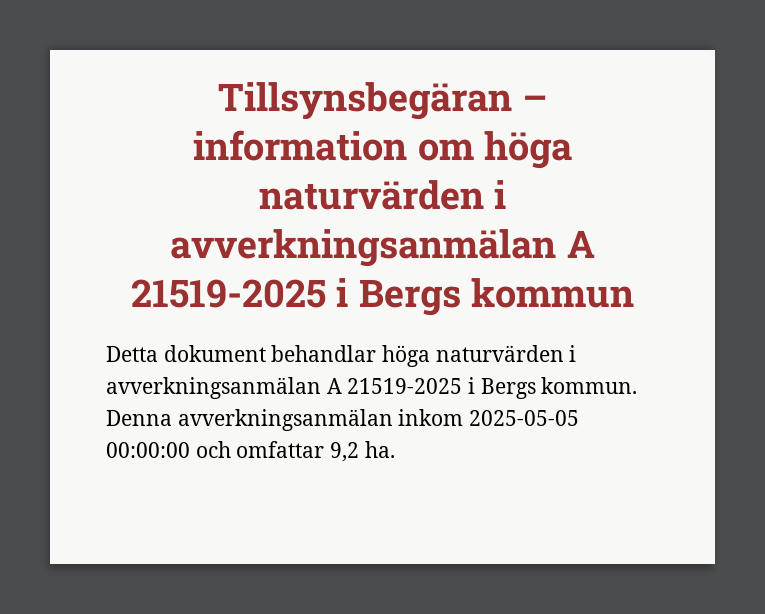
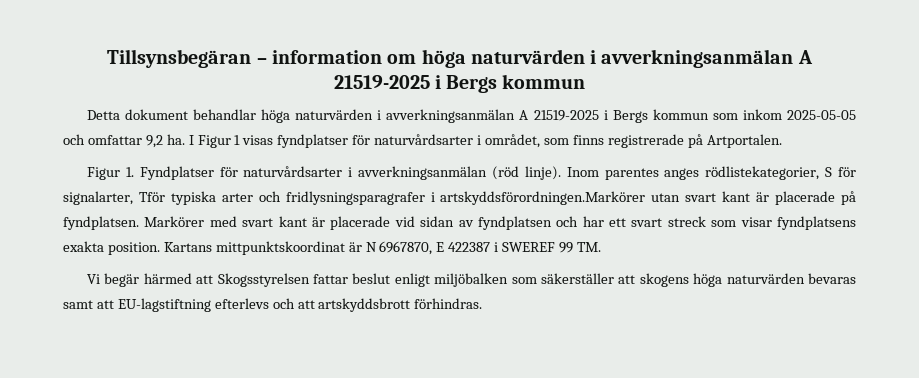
- Detta dokument behandlar höga naturvärden i avverkningsanmälan A 21519-2025 i Bergs kommun. Denna avverkningsanmälan inkom 2025-05-05 00:00:00 och omfattar 9,2 ha.
+ Detta dokument behandlar höga naturvärden i avverkningsanmälan A 21519-2025 i Bergs kommun som inkom 2025-05-05 och omfattar 9,2 ha.
+ I Figur 1 visas fyndplatser för naturvårdsarter i området, som finns registrerade på Artportalen.
+ Figur 1. Fyndplatser för naturvårdsarter i avverkningsanmälan (röd linje). Inom parentes anges rödlistekategorier, S för signalarter, Tför typiska arter och fridlysningsparagrafer i artskyddsförordningen.Markörer utan svart kant är placerade på fyndplatsen. Markörer med svart kant är placerade vid sidan av fyndplatsen och har ett svart streck som visar fyndplatsens exakta position. Kartans mittpunktskoordinat är N 6967870, E 422387 i SWEREF 99 TM.
+ Vi begär härmed att Skogsstyrelsen fattar beslut enligt miljöbalken som säkerställer att skogens höga naturvärden bevaras samt att EU-lagstiftning efterlevs och att artskyddsbrott förhindras.

